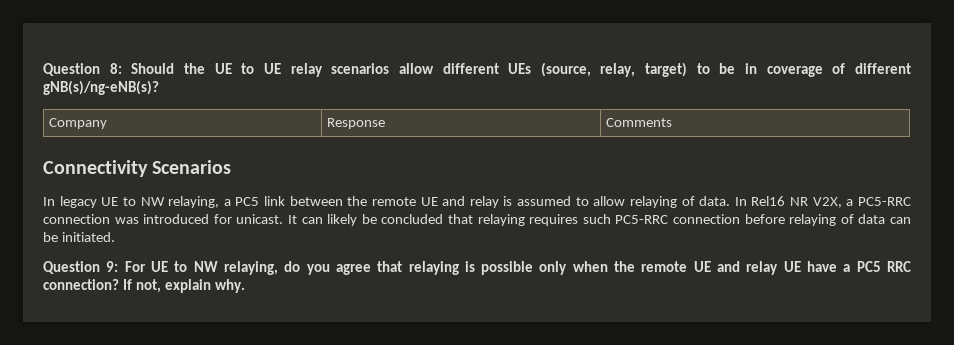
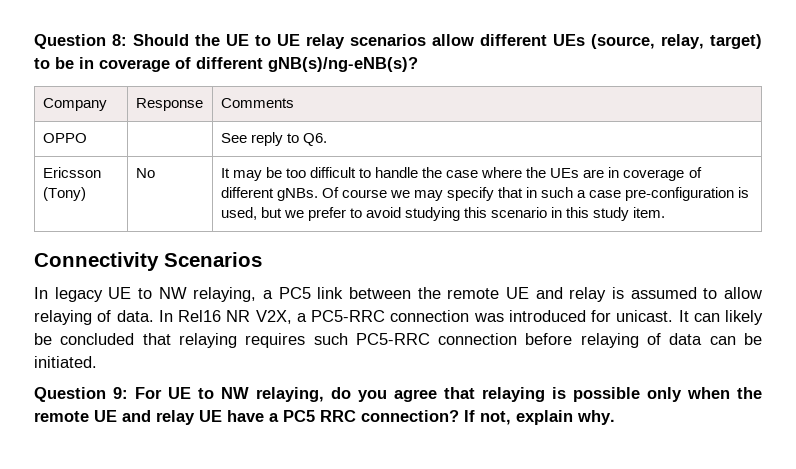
+ OPPO | | See reply to Q6.
+ Ericsson (Tony) | No | It may be too difficult to handle the case where the UEs are in coverage of different gNBs. Of course we may specify that in such a case pre-configuration is used, but we prefer to avoid studying this scenario in this study item.

